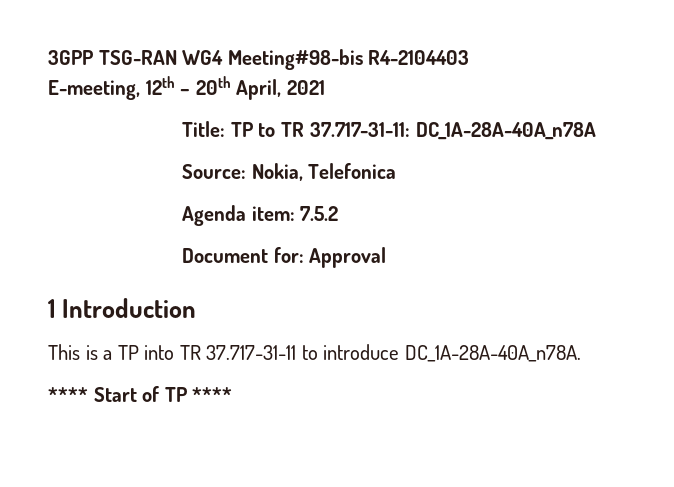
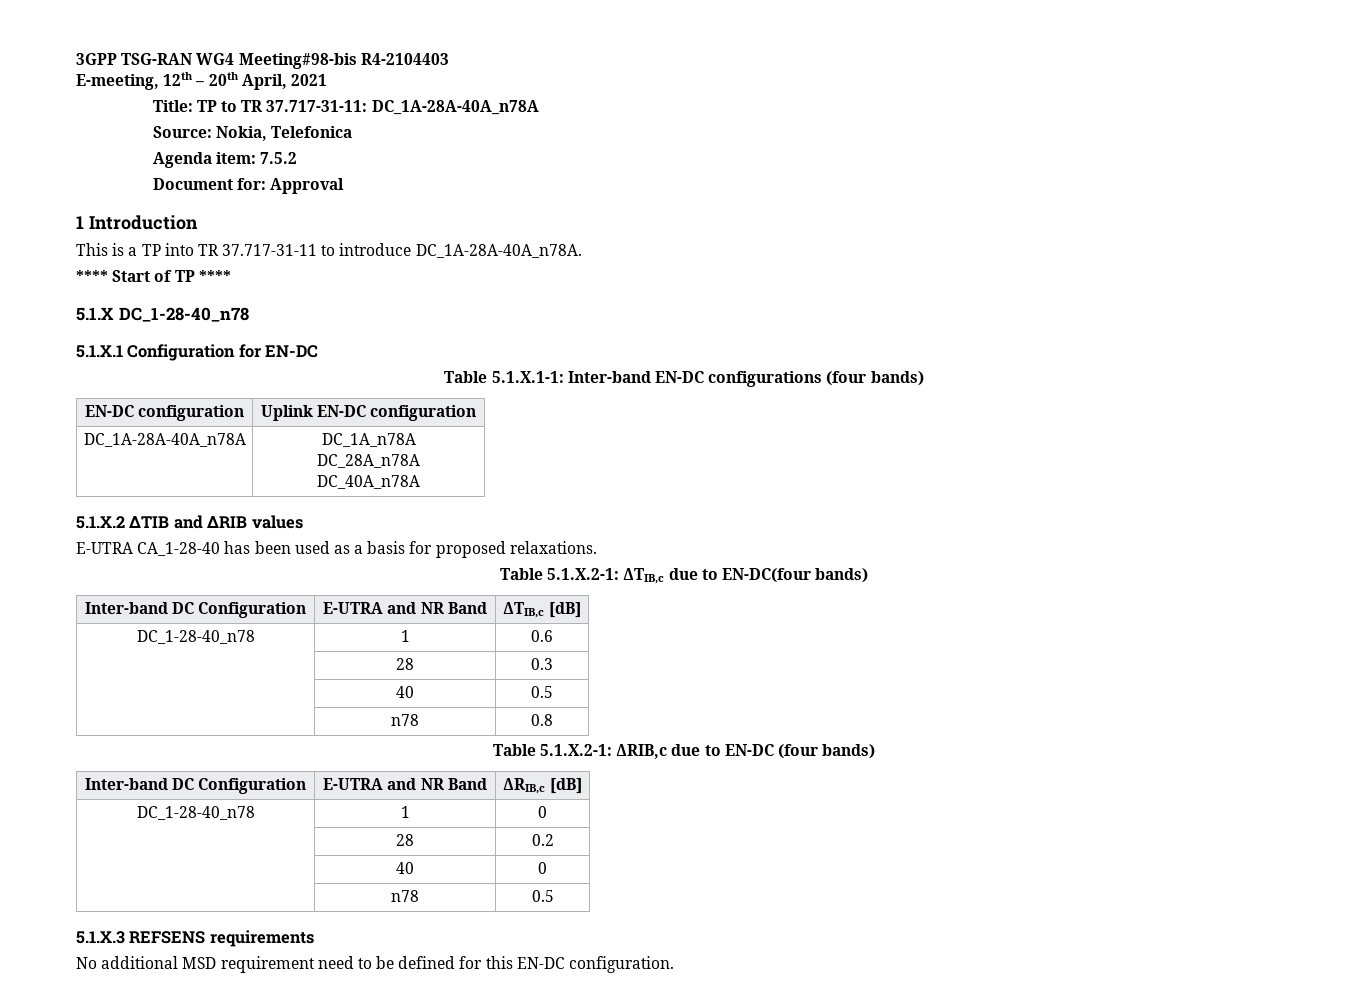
+ 5.1.X DC_1-28-40_n78
+ 5.1.X.1 Configuration for EN-DC
+ Table 5.1.X.1-1: Inter-band EN-DC configurations (four bands)
+ EN-DC configuration | Uplink EN-DC configuration
+ DC_1A-28A-40A_n78A | DC_1A_n78A
+ DC_28A_n78A
+ DC_40A_n78A
+ 5.1.X.2 ∆TIB and ∆RIB values
+ E-UTRA CA_1-28-40 has been used as a basis for proposed relaxations.
+ Table 5.1.X.2-1: ΔTIB,c due to EN-DC(four bands)
+ Inter-band DC Configuration | E-UTRA and NR Band | ΔTIB,c [dB]
+ DC_1-28-40_n78 | 1 | 0.6
+ | 28 | 0.3
+ | 40 | 0.5
+ | n78 | 0.8
+ Table 5.1.X.2-1: ΔRIB,c due to EN-DC (four bands)
+ Inter-band DC Configuration | E-UTRA and NR Band | ΔRIB,c [dB]
+ DC_1-28-40_n78 | 1 | 0
+ | 28 | 0.2
+ | 40 | 0
+ | n78 | 0.5
+ 5.1.X.3 REFSENS requirements
+ No additional MSD requirement need to be defined for this EN-DC configuration.

